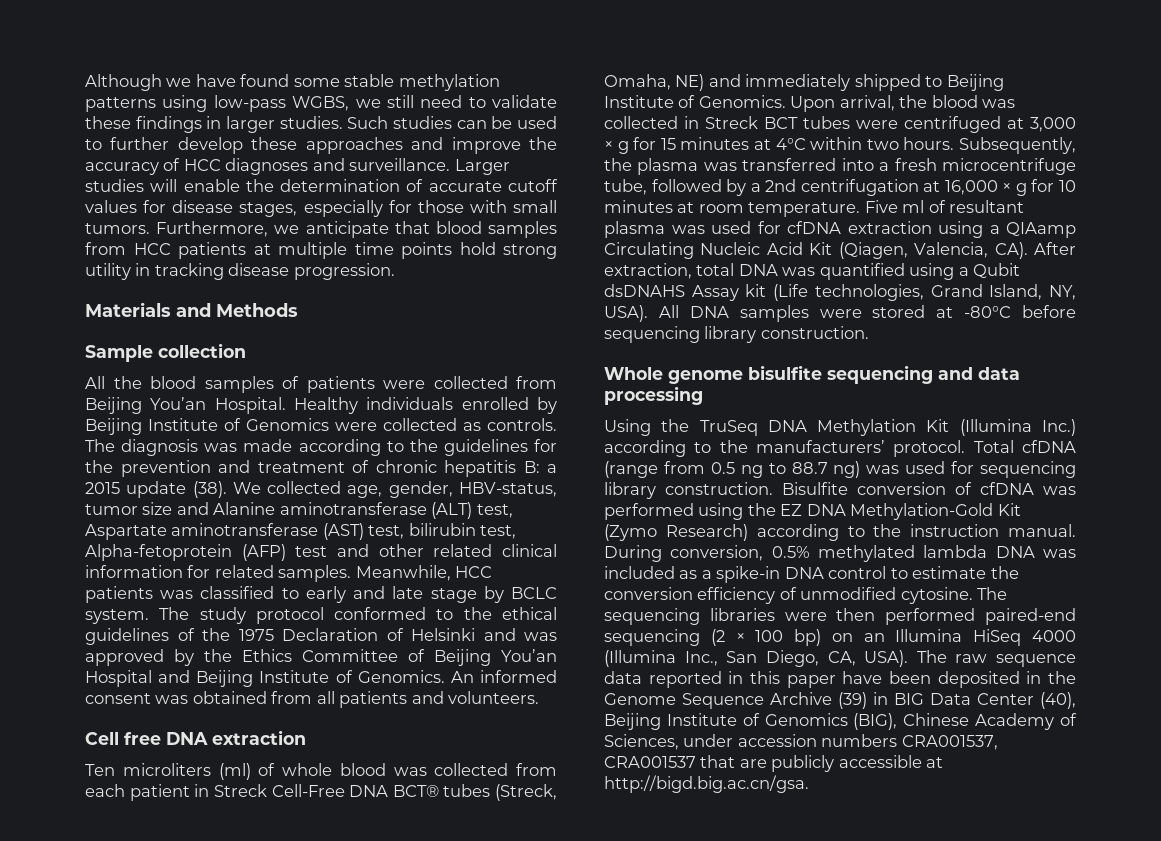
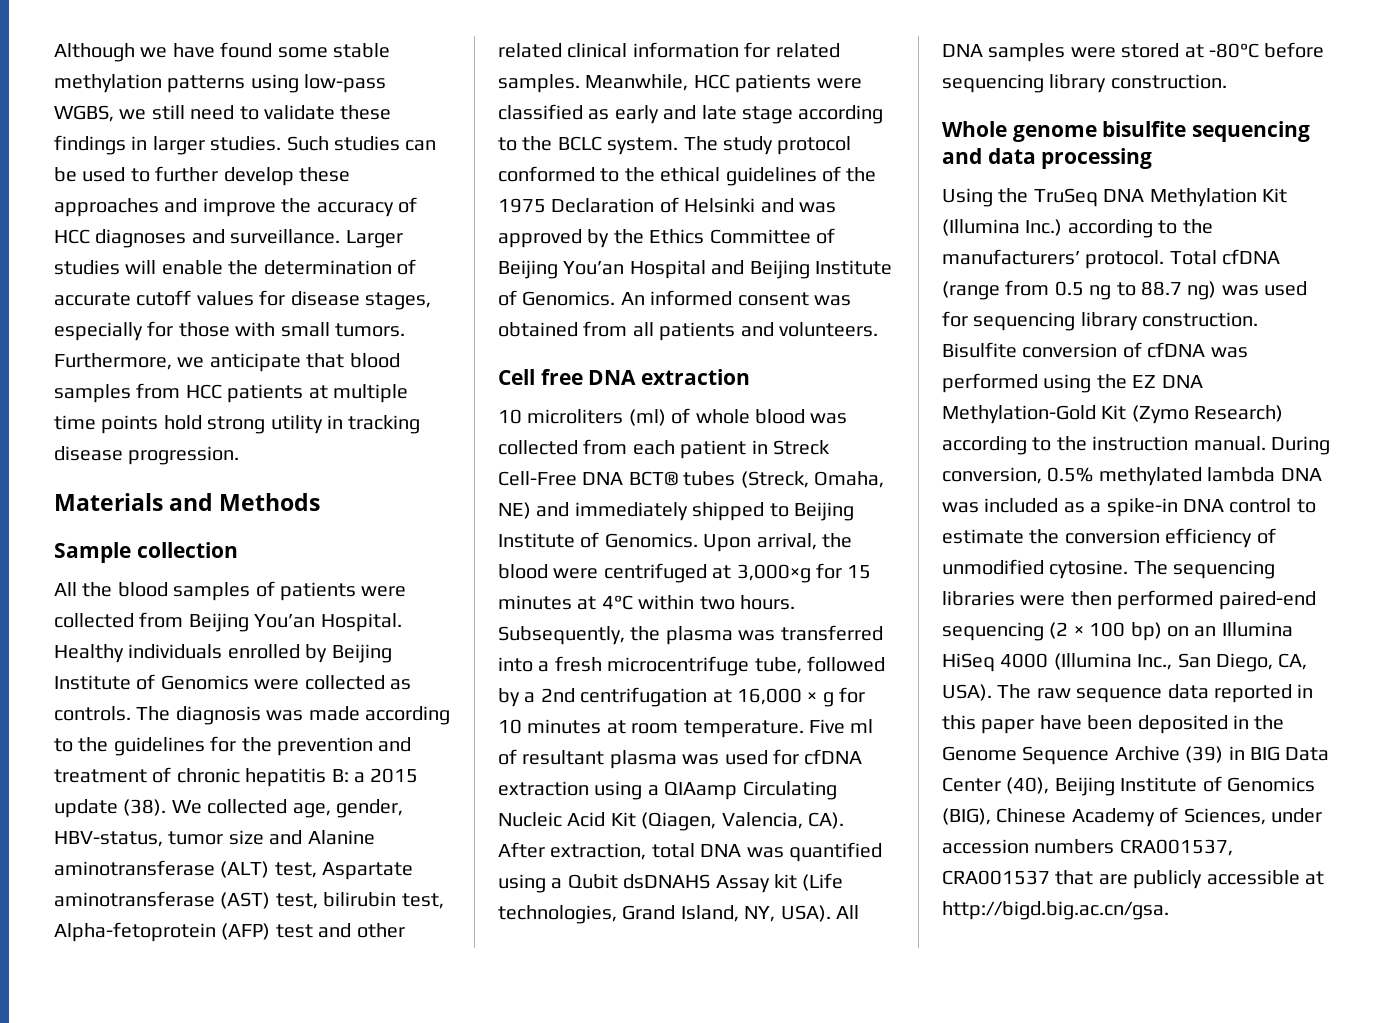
- Meanwhile, HCC patients was classified to early and late stage by BCLC system.
+ Meanwhile, HCC patients were classified as early and late stage according to the BCLC system.
- Ten microliters (ml) of whole blood was collected from each patient in Streck Cell-Free DNA BCT® tubes (Streck, Omaha, NE) and immediately shipped to Beijing Institute of Genomics.
+ 10 microliters (ml) of whole blood was collected from each patient in Streck Cell-Free DNA BCT® tubes (Streck, Omaha, NE) and immediately shipped to Beijing Institute of Genomics.
- Upon arrival, the blood was collected in Streck BCT tubes were centrifuged at 3,000 × g for 15 minutes at 4°C within two hours.
+ Upon arrival, the blood were centrifuged at 3,000×g for 15 minutes at 4°C within two hours.

